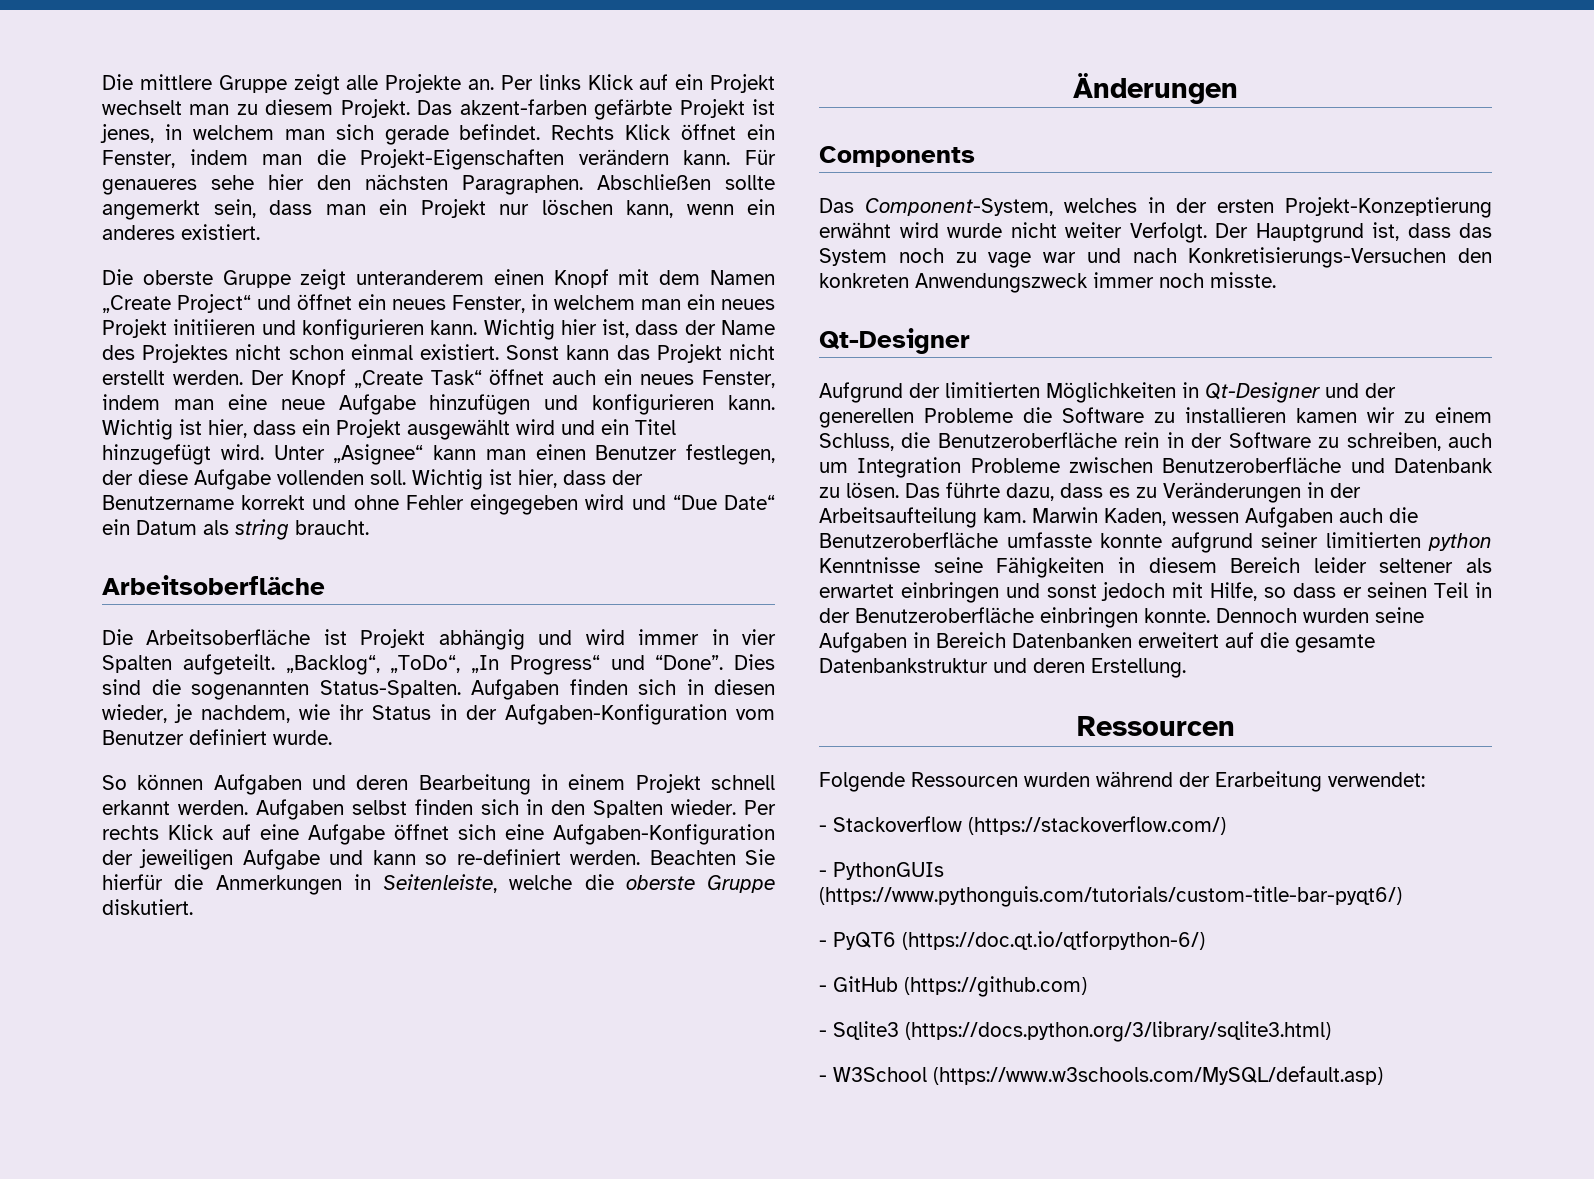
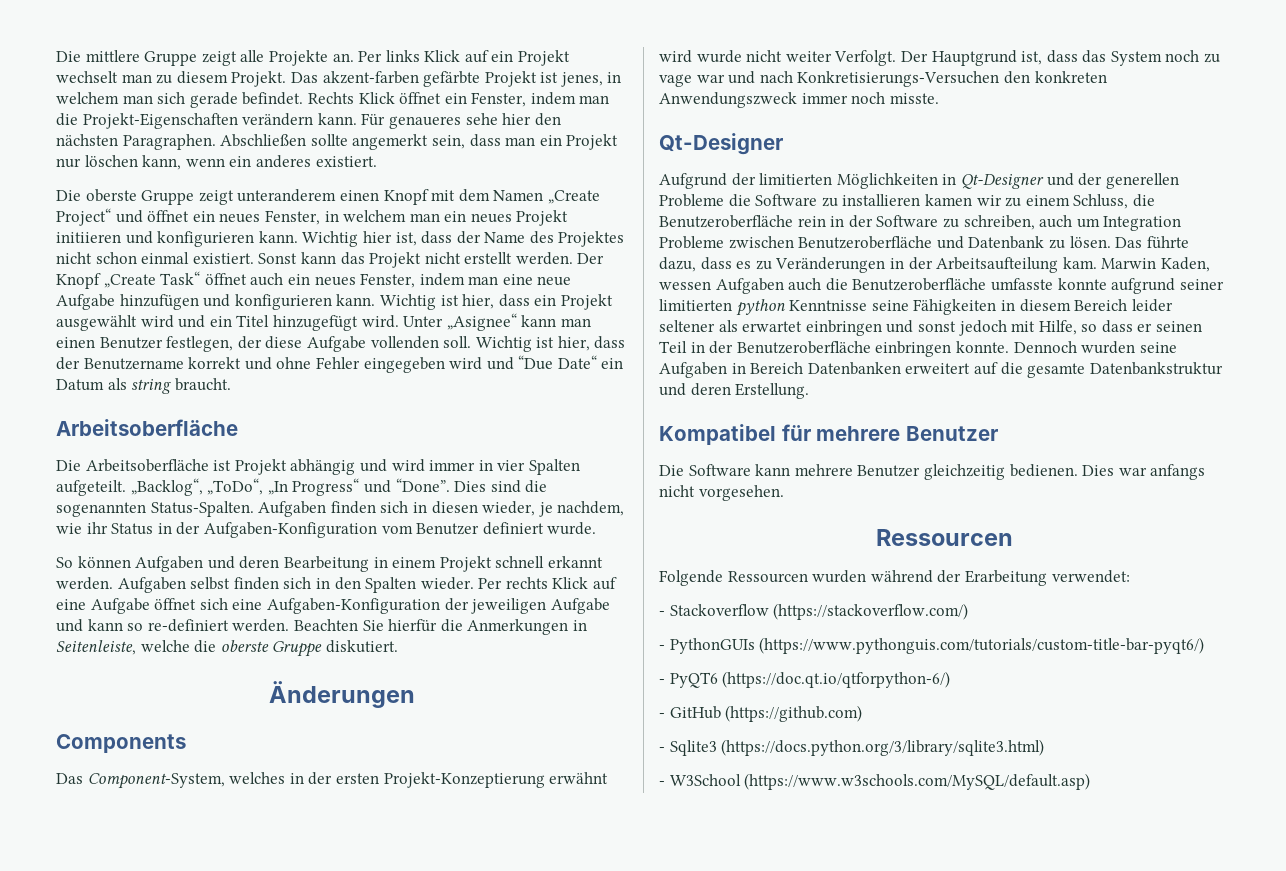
+ Kompatibel für mehrere Benutzer
+ Die Software kann mehrere Benutzer gleichzeitig bedienen. Dies war anfangs nicht vorgesehen.

